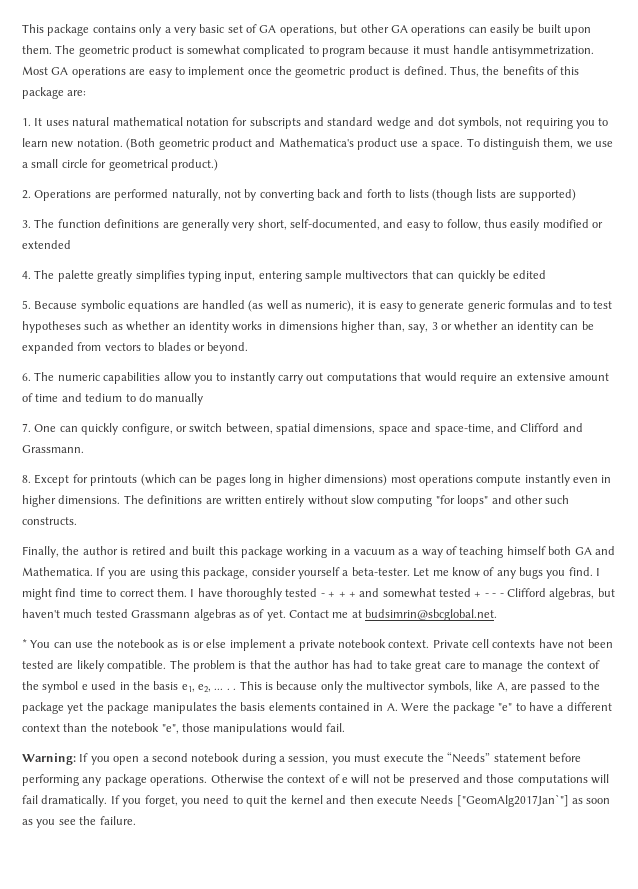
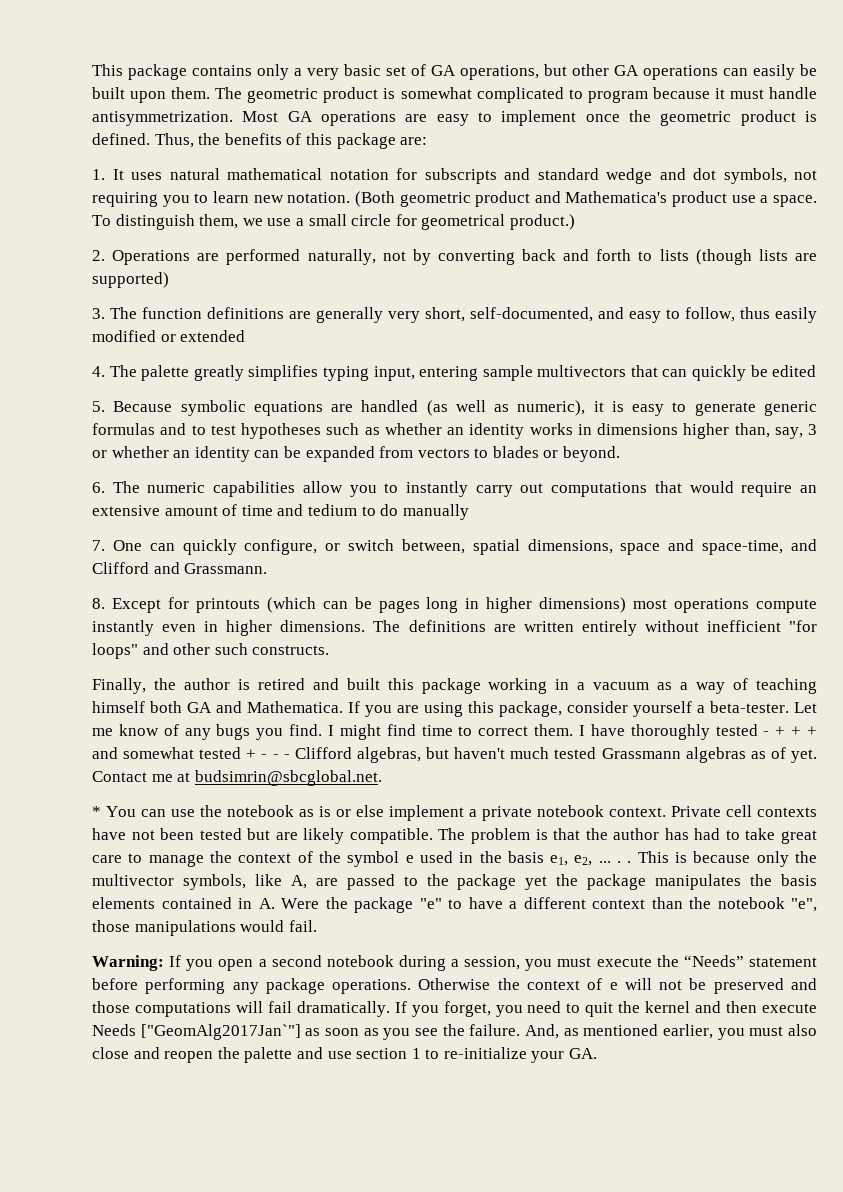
- The definitions are written entirely without slow computing "for loops" and other such constructs.
+ The definitions are written entirely without inefficient "for loops" and other such constructs.
- Private cell contexts have not been tested are likely compatible.
+ Private cell contexts have not been tested but are likely compatible.
+ And, as mentioned earlier, you must also close and reopen the palette and use section 1 to re-initialize your GA.

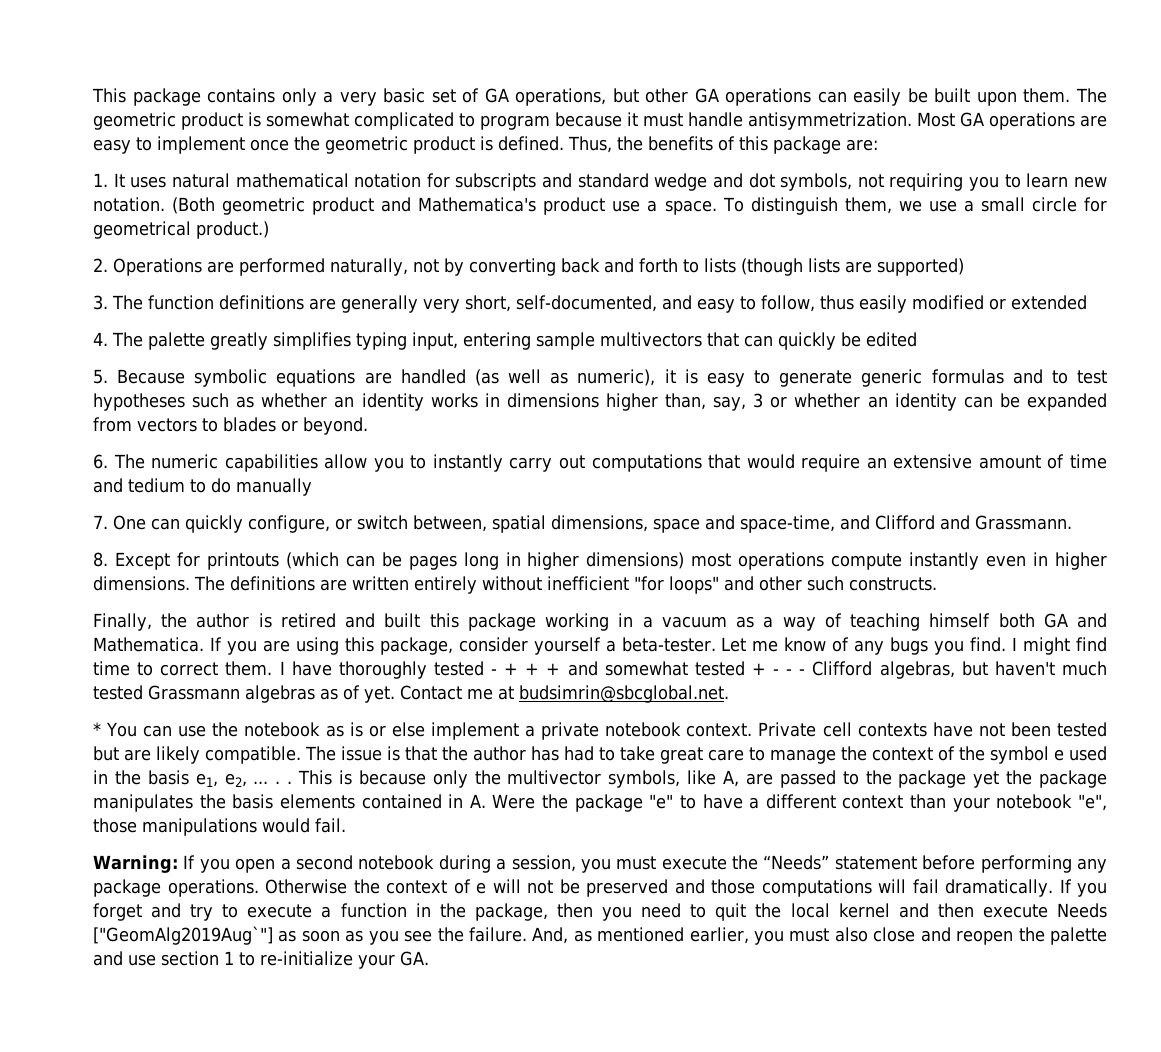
- The problem is that the author has had to take great care to manage the context of the symbol e used in the basis e1, e2, ... . .
+ The issue is that the author has had to take great care to manage the context of the symbol e used in the basis e1, e2, ... . .
- This is because only the multivector symbols, like A, are passed to the package yet the package manipulates the basis elements contained in A. Were the package "e" to have a different context than the notebook "e", those manipulations would fail.
+ This is because only the multivector symbols, like A, are passed to the package yet the package manipulates the basis elements contained in A. Were the package "e" to have a different context than your notebook "e", those manipulations would fail.
- If you forget, you need to quit the kernel and then execute Needs ["GeomAlg2017Jan`"] as soon as you see the failure.
+ If you forget and try to execute a function in the package, then you need to quit the local kernel and then execute Needs ["GeomAlg2019Aug`"] as soon as you see the failure.

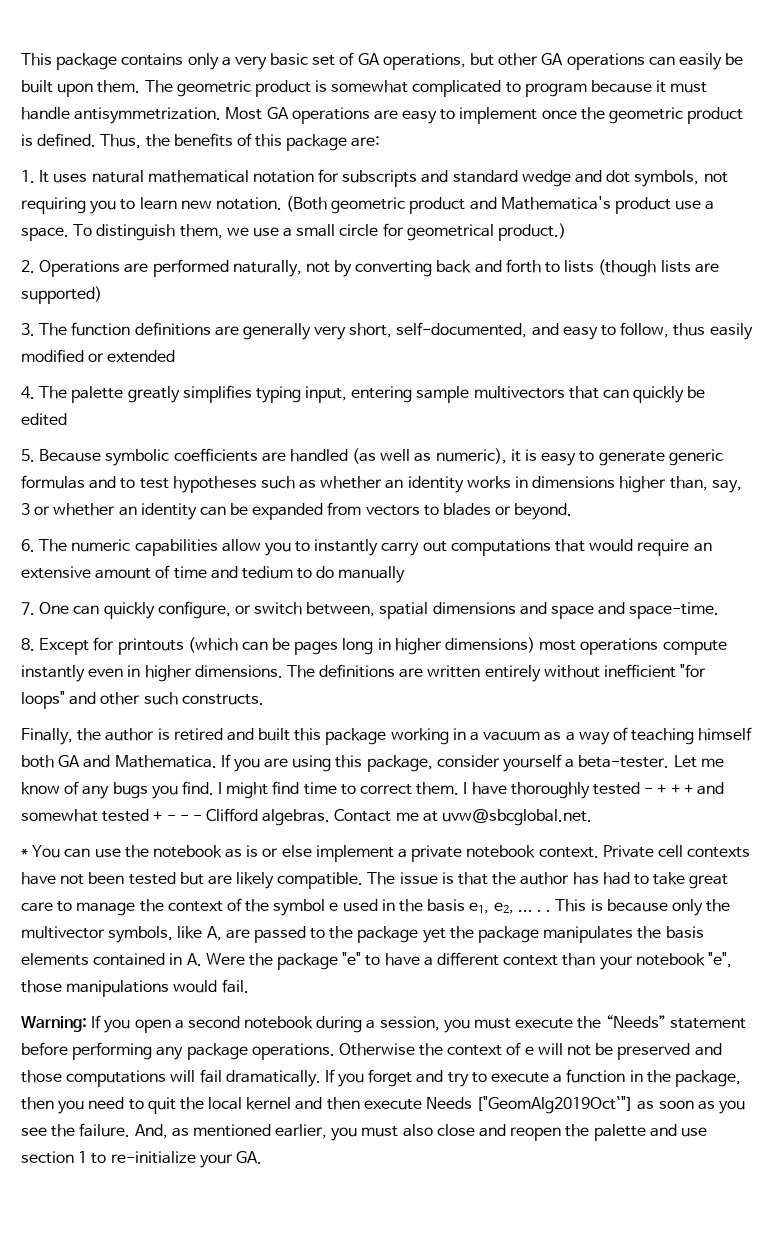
- 5. Because symbolic equations are handled (as well as numeric), it is easy to generate generic formulas and to test hypotheses such as whether an identity works in dimensions higher than, say, 3 or whether an identity can be expanded from vectors to blades or beyond.
+ 5. Because symbolic coefficients are handled (as well as numeric), it is easy to generate generic formulas and to test hypotheses such as whether an identity works in dimensions higher than, say, 3 or whether an identity can be expanded from vectors to blades or beyond.
- 7. One can quickly configure, or switch between, spatial dimensions, space and space-time, and Clifford and Grassmann.
+ 7. One can quickly configure, or switch between, spatial dimensions and space and space-time.
- I have thoroughly tested - + + + and somewhat tested + - - - Clifford algebras, but haven't much tested Grassmann algebras as of yet.
+ I have thoroughly tested - + + + and somewhat tested + - - - Clifford algebras.
- Contact me at budsimrin@sbcglobal.net.
+ Contact me at uvw@sbcglobal.net.
- If you forget and try to execute a function in the package, then you need to quit the local kernel and then execute Needs ["GeomAlg2019Aug`"] as soon as you see the failure.
+ If you forget and try to execute a function in the package, then you need to quit the local kernel and then execute Needs ["GeomAlg2019Oct`"] as soon as you see the failure.

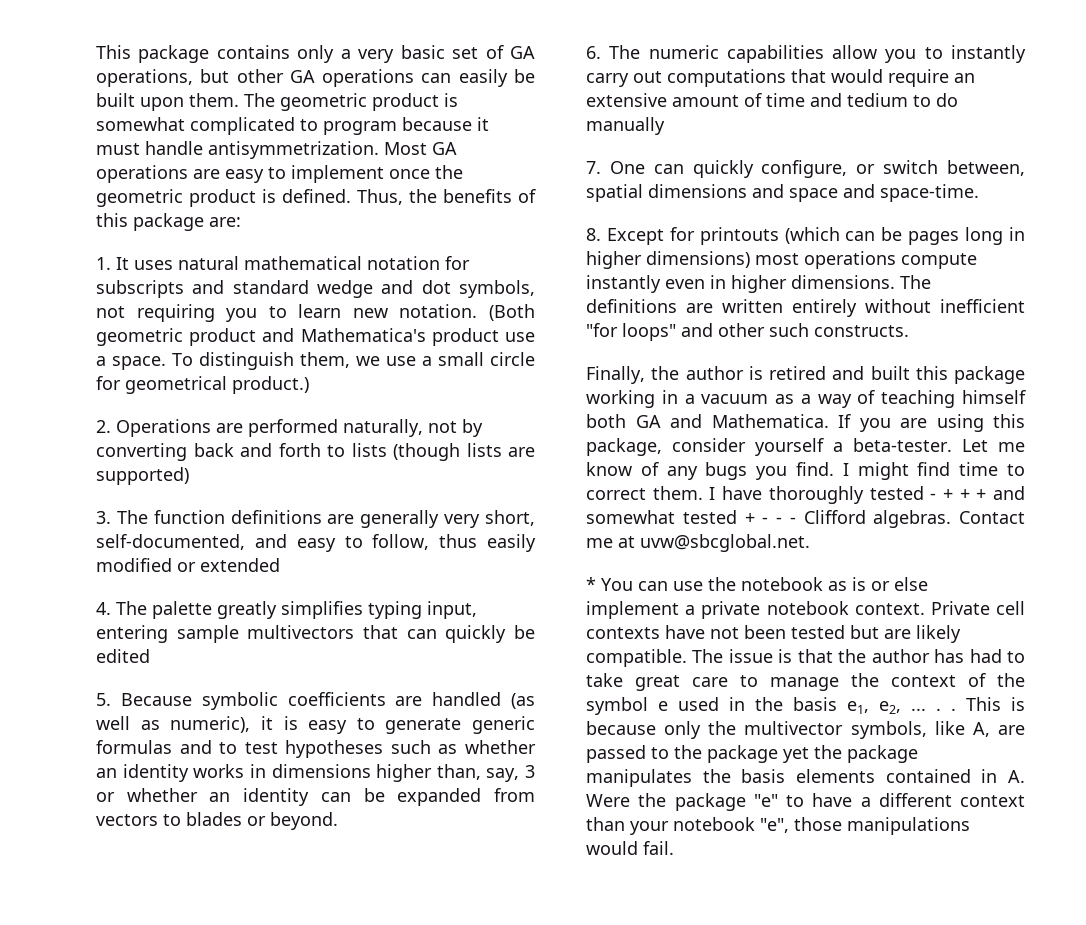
- Warning: If you open a second notebook during a session, you must execute the “Needs” statement before performing any package operations. Otherwise the context of e will not be preserved and those computations will fail dramatically. If you forget and try to execute a function in the package, then you need to quit the local kernel and then execute Needs ["GeomAlg2019Oct`"] as soon as you see the failure. And, as mentioned earlier, you must also close and reopen the palette and use section 1 to re-initialize your GA.

